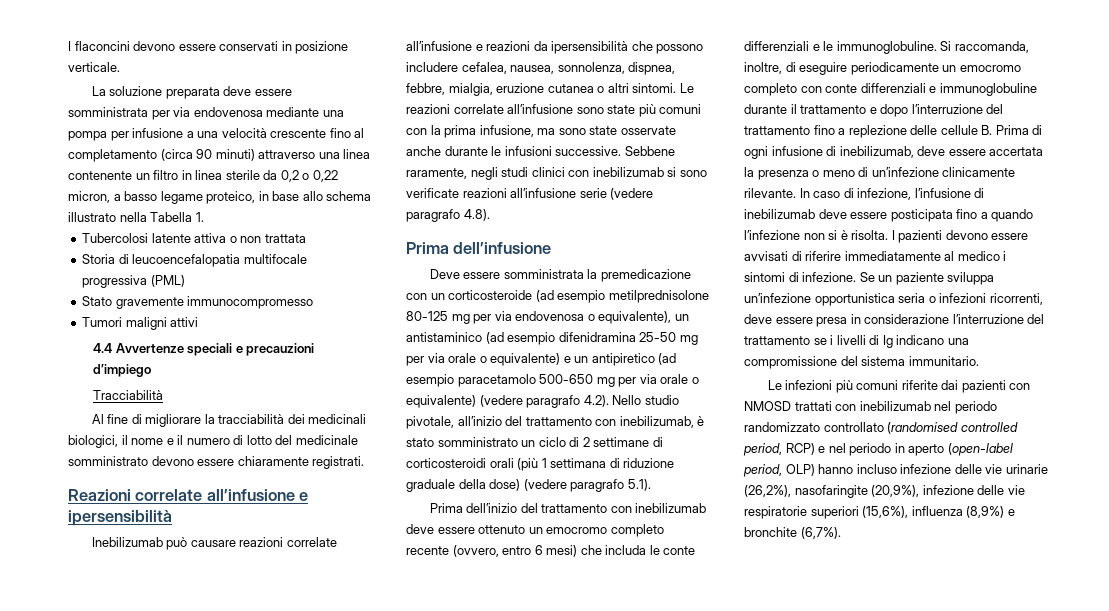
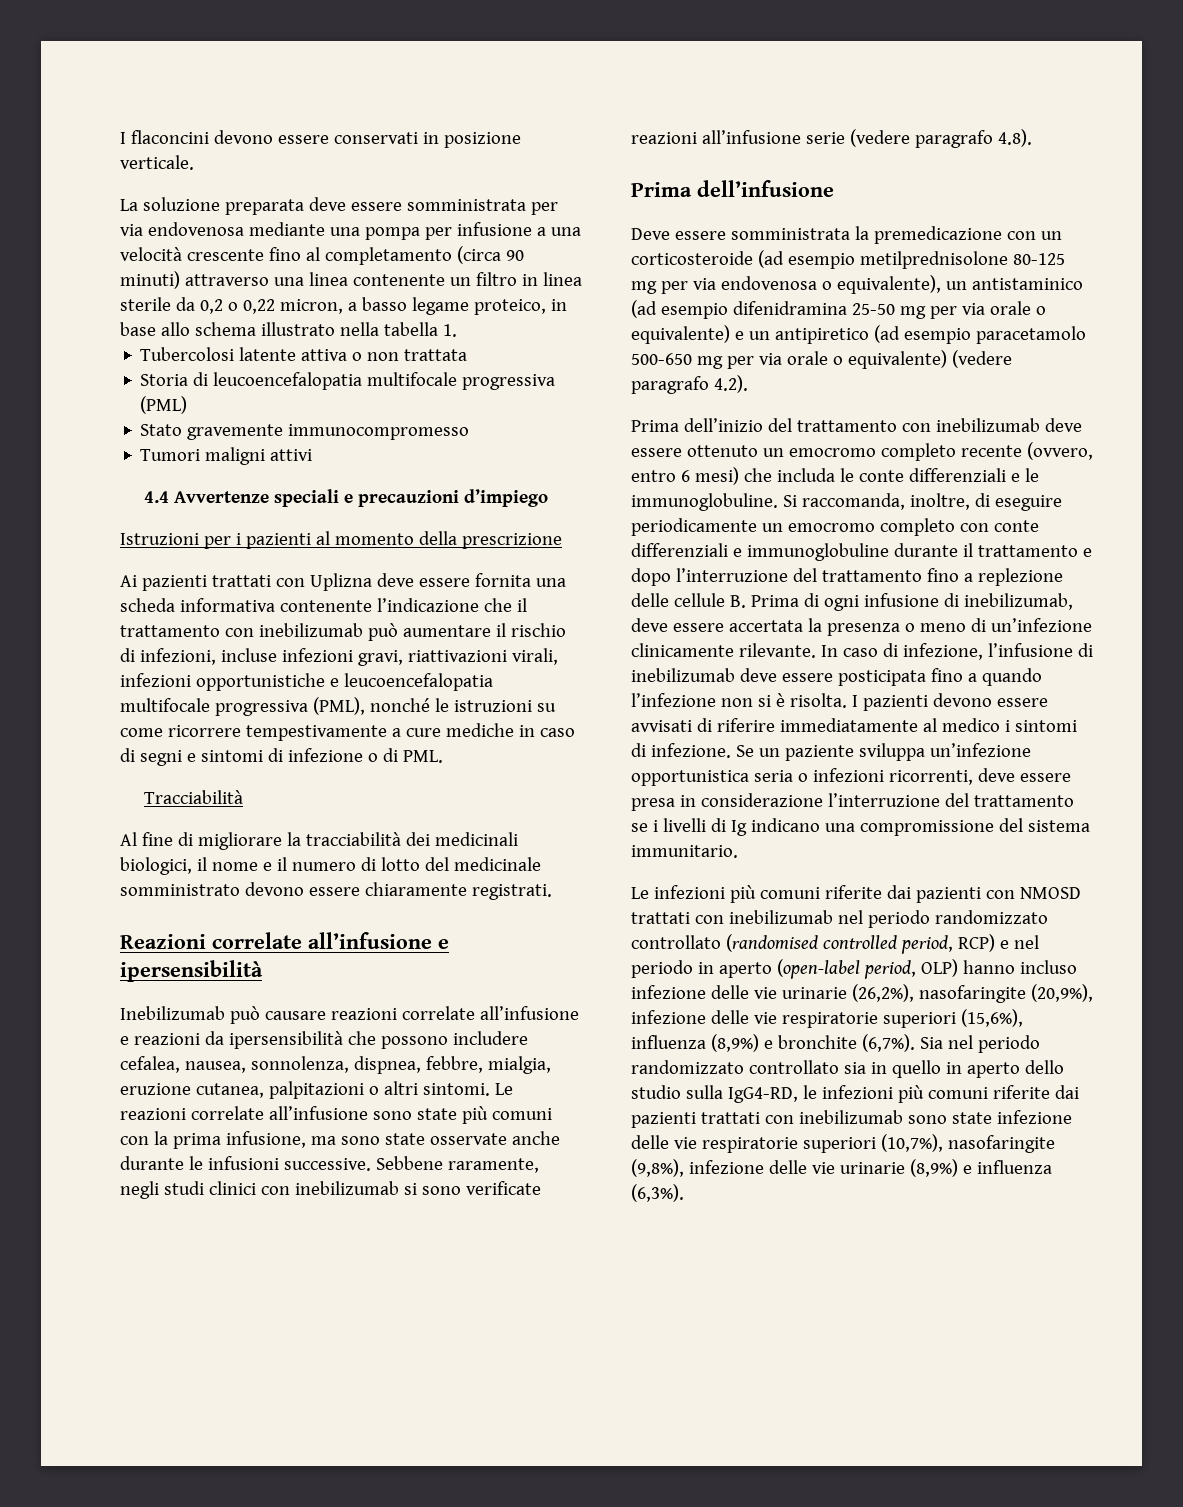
- La soluzione preparata deve essere somministrata per via endovenosa mediante una pompa per infusione a una velocità crescente fino al completamento (circa 90 minuti) attraverso una linea contenente un filtro in linea sterile da 0,2 o 0,22 micron, a basso legame proteico, in base allo schema illustrato nella Tabella 1.
+ La soluzione preparata deve essere somministrata per via endovenosa mediante una pompa per infusione a una velocità crescente fino al completamento (circa 90 minuti) attraverso una linea contenente un filtro in linea sterile da 0,2 o 0,22 micron, a basso legame proteico, in base allo schema illustrato nella tabella 1.
+ Istruzioni per i pazienti al momento della prescrizione
+ Ai pazienti trattati con Uplizna deve essere fornita una scheda informativa contenente l’indicazione che il trattamento con inebilizumab può aumentare il rischio di infezioni, incluse infezioni gravi, riattivazioni virali, infezioni opportunistiche e leucoencefalopatia multifocale progressiva (PML), nonché le istruzioni su come ricorrere tempestivamente a cure mediche in caso di segni e sintomi di infezione o di PML.
- Inebilizumab può causare reazioni correlate all’infusione e reazioni da ipersensibilità che possono includere cefalea, nausea, sonnolenza, dispnea, febbre, mialgia, eruzione cutanea o altri sintomi.
+ Inebilizumab può causare reazioni correlate all’infusione e reazioni da ipersensibilità che possono includere cefalea, nausea, sonnolenza, dispnea, febbre, mialgia, eruzione cutanea, palpitazioni o altri sintomi.
- Deve essere somministrata la premedicazione con un corticosteroide (ad esempio metilprednisolone 80-125 mg per via endovenosa o equivalente), un antistaminico (ad esempio difenidramina 25-50 mg per via orale o equivalente) e un antipiretico (ad esempio paracetamolo 500-650 mg per via orale o equivalente) (vedere paragrafo 4.2). Nello studio pivotale, all’inizio del trattamento con inebilizumab, è stato somministrato un ciclo di 2 settimane di corticosteroidi orali (più 1 settimana di riduzione graduale della dose) (vedere paragrafo 5.1).
+ Deve essere somministrata la premedicazione con un corticosteroide (ad esempio metilprednisolone 80-125 mg per via endovenosa o equivalente), un antistaminico (ad esempio difenidramina 25-50 mg per via orale o equivalente) e un antipiretico (ad esempio paracetamolo 500-650 mg per via orale o equivalente) (vedere paragrafo 4.2).
+ Sia nel periodo randomizzato controllato sia in quello in aperto dello studio sulla IgG4-RD, le infezioni più comuni riferite dai pazienti trattati con inebilizumab sono state infezione delle vie respiratorie superiori (10,7%), nasofaringite (9,8%), infezione delle vie urinarie (8,9%) e influenza (6,3%).

